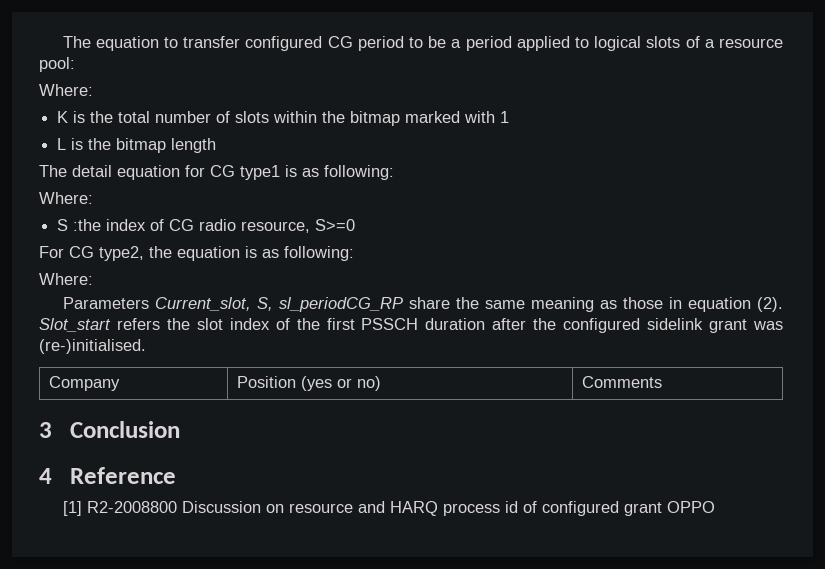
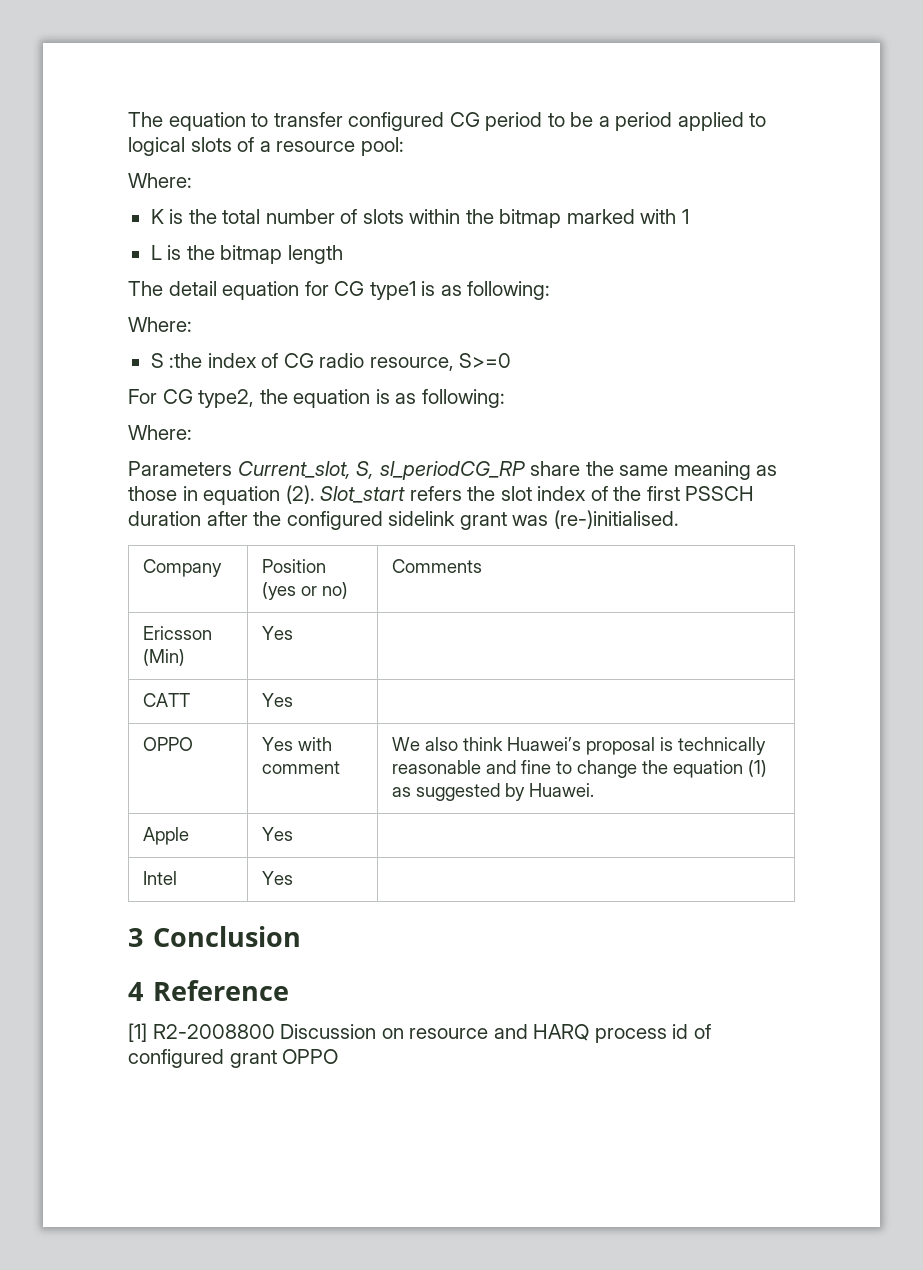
+ Ericsson (Min) | Yes |
+ CATT | Yes |
+ OPPO | Yes with comment | We also think Huawei’s proposal is technically reasonable and fine to change the equation (1) as suggested by Huawei.
+ Apple | Yes |
+ Intel | Yes |

